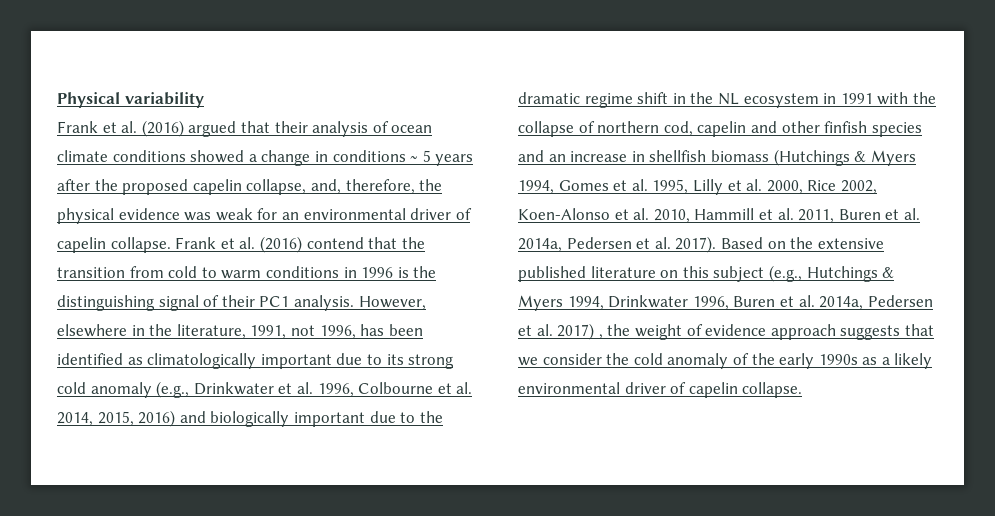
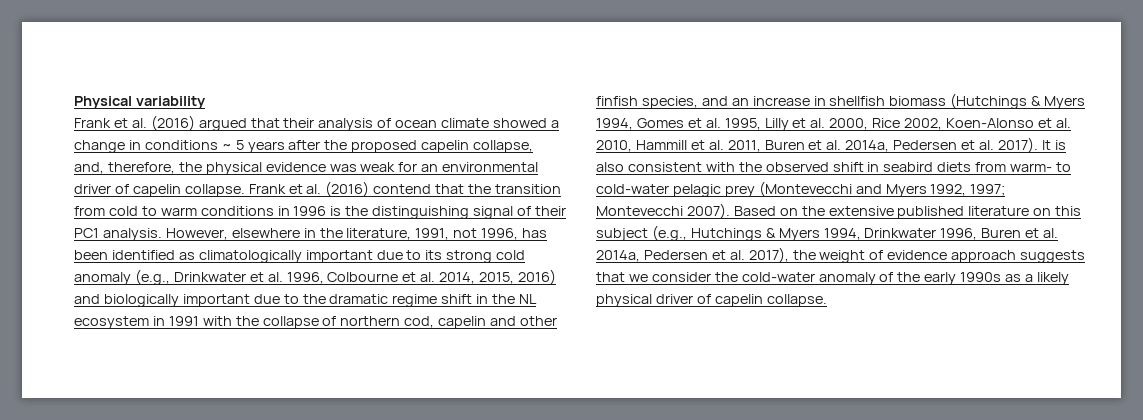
- Frank et al. (2016) argued that their analysis of ocean climate conditions showed a change in conditions ~ 5 years after the proposed capelin collapse, and, therefore, the physical evidence was weak for an environmental driver of capelin collapse.
+ Frank et al. (2016) argued that their analysis of ocean climate showed a change in conditions ~ 5 years after the proposed capelin collapse, and, therefore, the physical evidence was weak for an environmental driver of capelin collapse.
- However, elsewhere in the literature, 1991, not 1996, has been identified as climatologically important due to its strong cold anomaly (e.g., Drinkwater et al. 1996, Colbourne et al. 2014, 2015, 2016) and biologically important due to the dramatic regime shift in the NL ecosystem in 1991 with the collapse of northern cod, capelin and other finfish species and an increase in shellfish biomass (Hutchings & Myers 1994, Gomes et al. 1995, Lilly et al. 2000, Rice 2002, Koen-Alonso et al. 2010, Hammill et al. 2011, Buren et al. 2014a, Pedersen et al. 2017).
+ However, elsewhere in the literature, 1991, not 1996, has been identified as climatologically important due to its strong cold anomaly (e.g., Drinkwater et al. 1996, Colbourne et al. 2014, 2015, 2016) and biologically important due to the dramatic regime shift in the NL ecosystem in 1991 with the collapse of northern cod, capelin and other finfish species, and an increase in shellfish biomass (Hutchings & Myers 1994, Gomes et al. 1995, Lilly et al. 2000, Rice 2002, Koen-Alonso et al. 2010, Hammill et al. 2011, Buren et al. 2014a, Pedersen et al. 2017).
+ It is also consistent with the observed shift in seabird diets from warm- to cold-water pelagic prey (Montevecchi and Myers 1992, 1997; Montevecchi 2007).
- Based on the extensive published literature on this subject (e.g., Hutchings & Myers 1994, Drinkwater 1996, Buren et al. 2014a, Pedersen et al. 2017) , the weight of evidence approach suggests that we consider the cold anomaly of the early 1990s as a likely environmental driver of capelin collapse.
+ Based on the extensive published literature on this subject (e.g., Hutchings & Myers 1994, Drinkwater 1996, Buren et al. 2014a, Pedersen et al. 2017), the weight of evidence approach suggests that we consider the cold-water anomaly of the early 1990s as a likely physical driver of capelin collapse.

